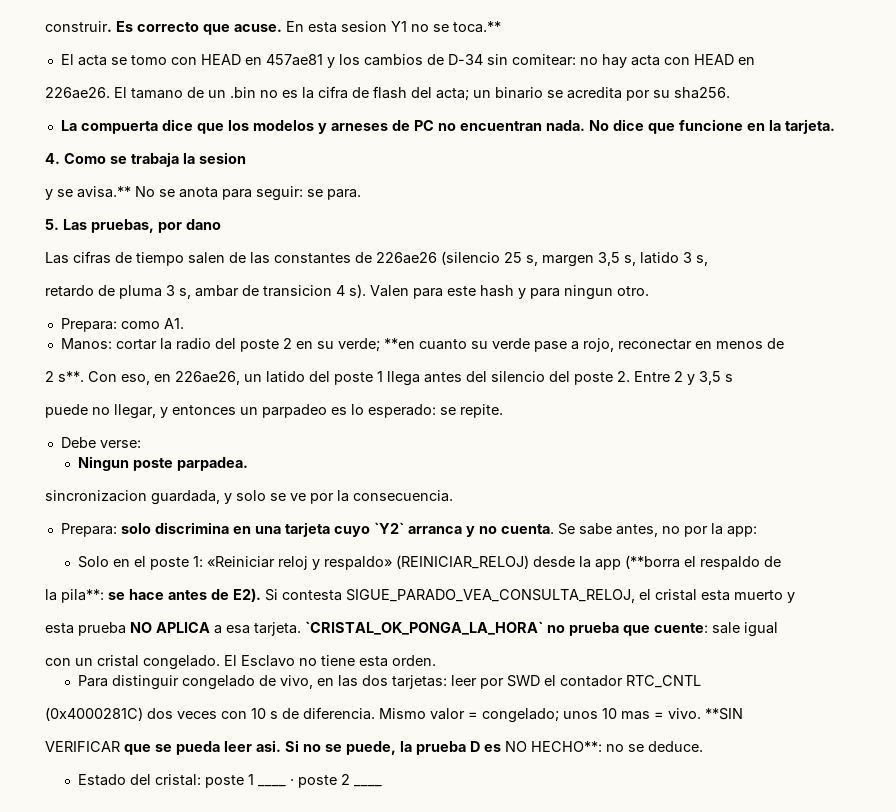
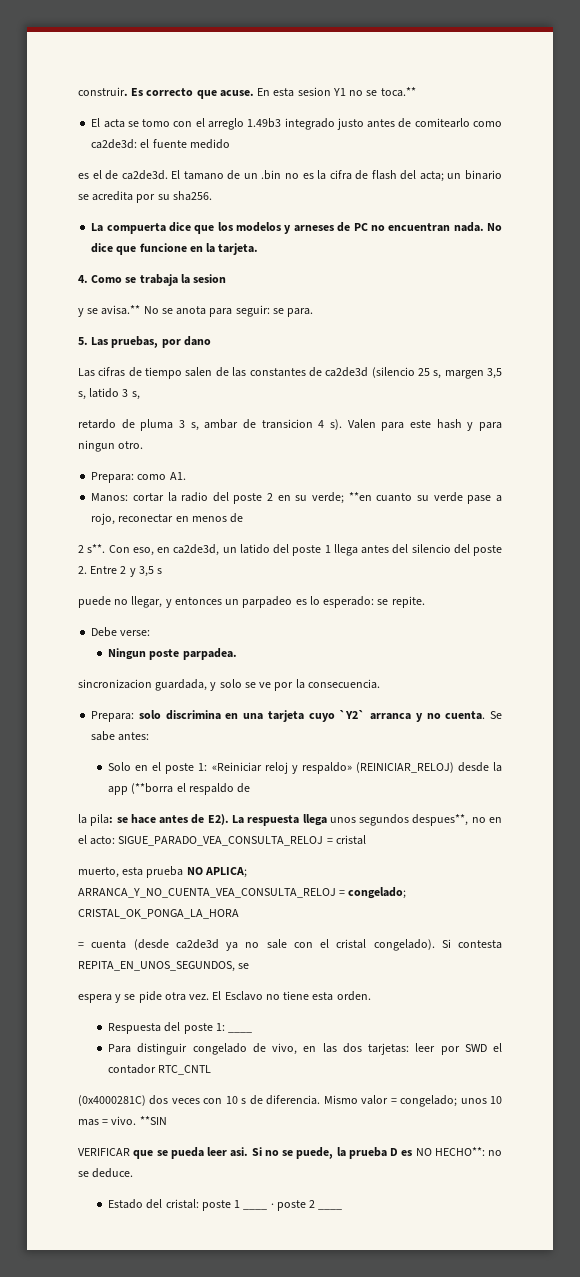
- El acta se tomo con HEAD en 457ae81 y los cambios de D-34 sin comitear: no hay acta con HEAD en
- 226ae26.
+ El acta se tomo con el arreglo 1.49b3 integrado justo antes de comitearlo como ca2de3d: el fuente medido
+ es el de ca2de3d.
- Las cifras de tiempo salen de las constantes de 226ae26 (silencio 25 s, margen 3,5 s, latido 3 s,
+ Las cifras de tiempo salen de las constantes de ca2de3d (silencio 25 s, margen 3,5 s, latido 3 s,
- Con eso, en 226ae26, un latido del poste 1 llega antes del silencio del poste 2. Entre 2 y 3,5 s
+ Con eso, en ca2de3d, un latido del poste 1 llega antes del silencio del poste 2. Entre 2 y 3,5 s
- Se sabe antes, no por la app:
+ Se sabe antes:
- la pila**: se hace antes de E2). Si contesta SIGUE_PARADO_VEA_CONSULTA_RELOJ, el cristal esta muerto y
- esta prueba NO APLICA a esa tarjeta. `CRISTAL_OK_PONGA_LA_HORA` no prueba que cuente: sale igual
- con un cristal congelado.
+ la pila: se hace antes de E2). La respuesta llega unos segundos despues**, no en el acto: SIGUE_PARADO_VEA_CONSULTA_RELOJ = cristal
+ muerto, esta prueba NO APLICA; ARRANCA_Y_NO_CUENTA_VEA_CONSULTA_RELOJ = congelado; CRISTAL_OK_PONGA_LA_HORA
+ = cuenta (desde ca2de3d ya no sale con el cristal congelado). Si contesta REPITA_EN_UNOS_SEGUNDOS, se
+ espera y se pide otra vez.
+ Respuesta del poste 1: ____

